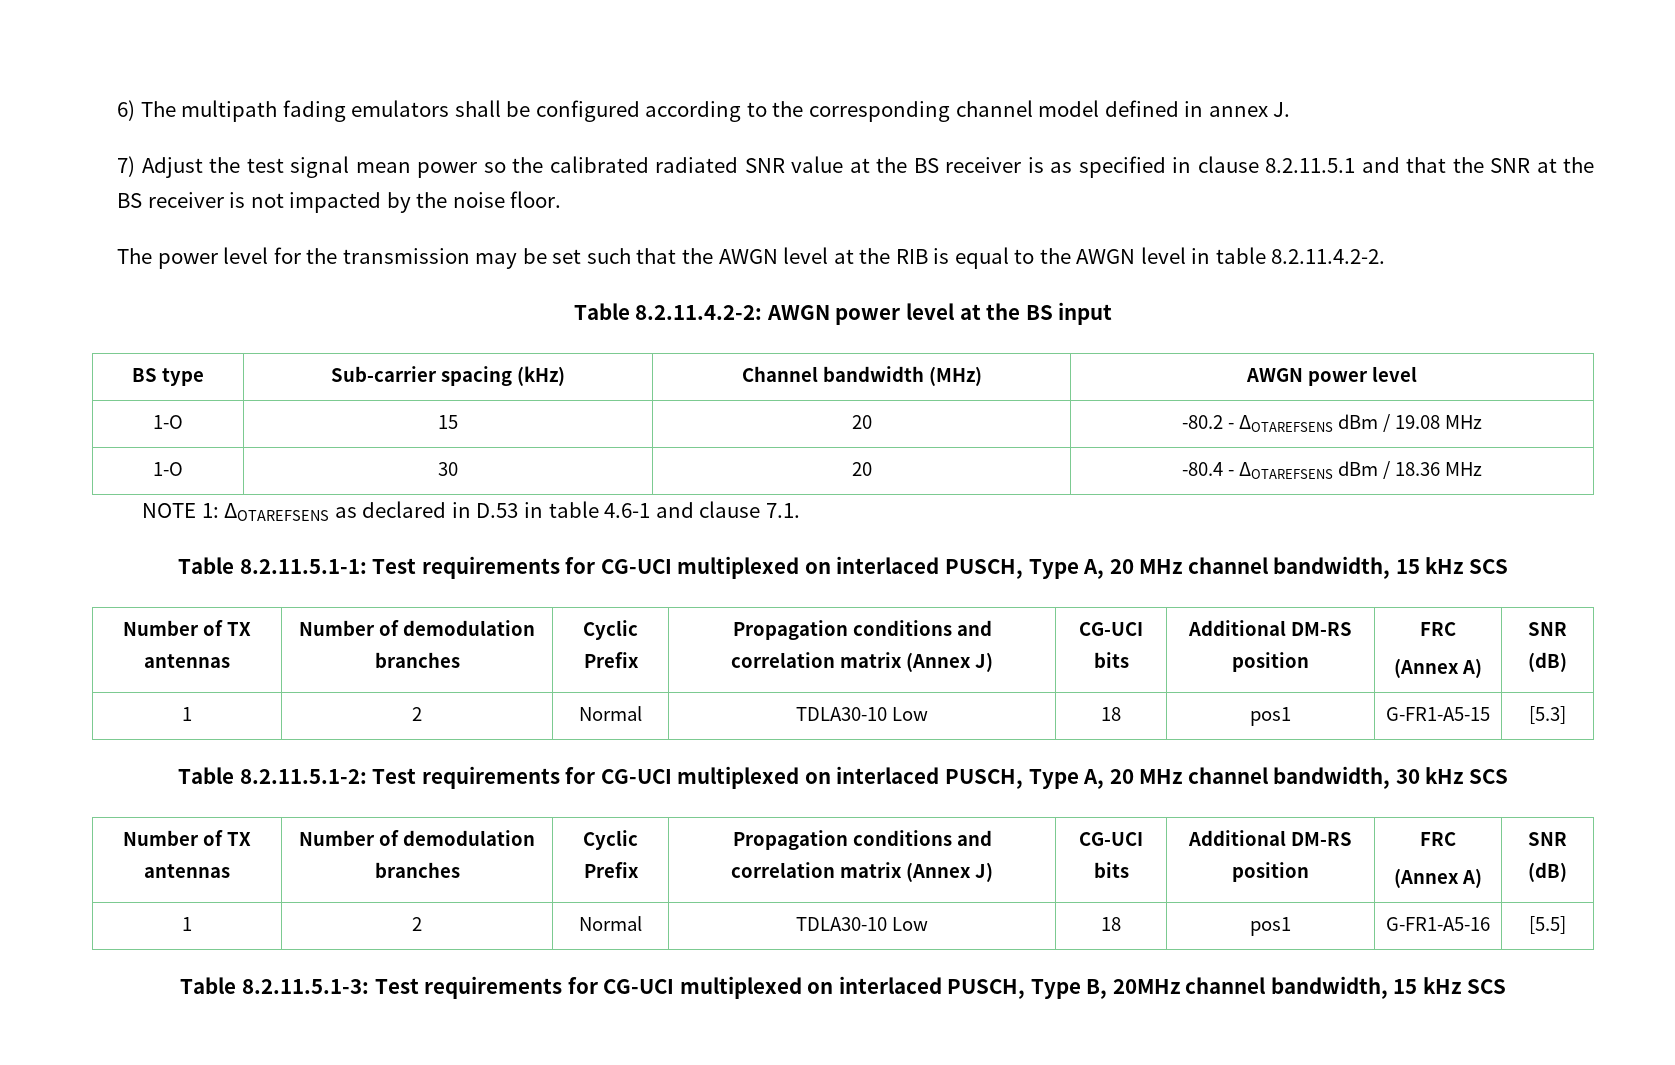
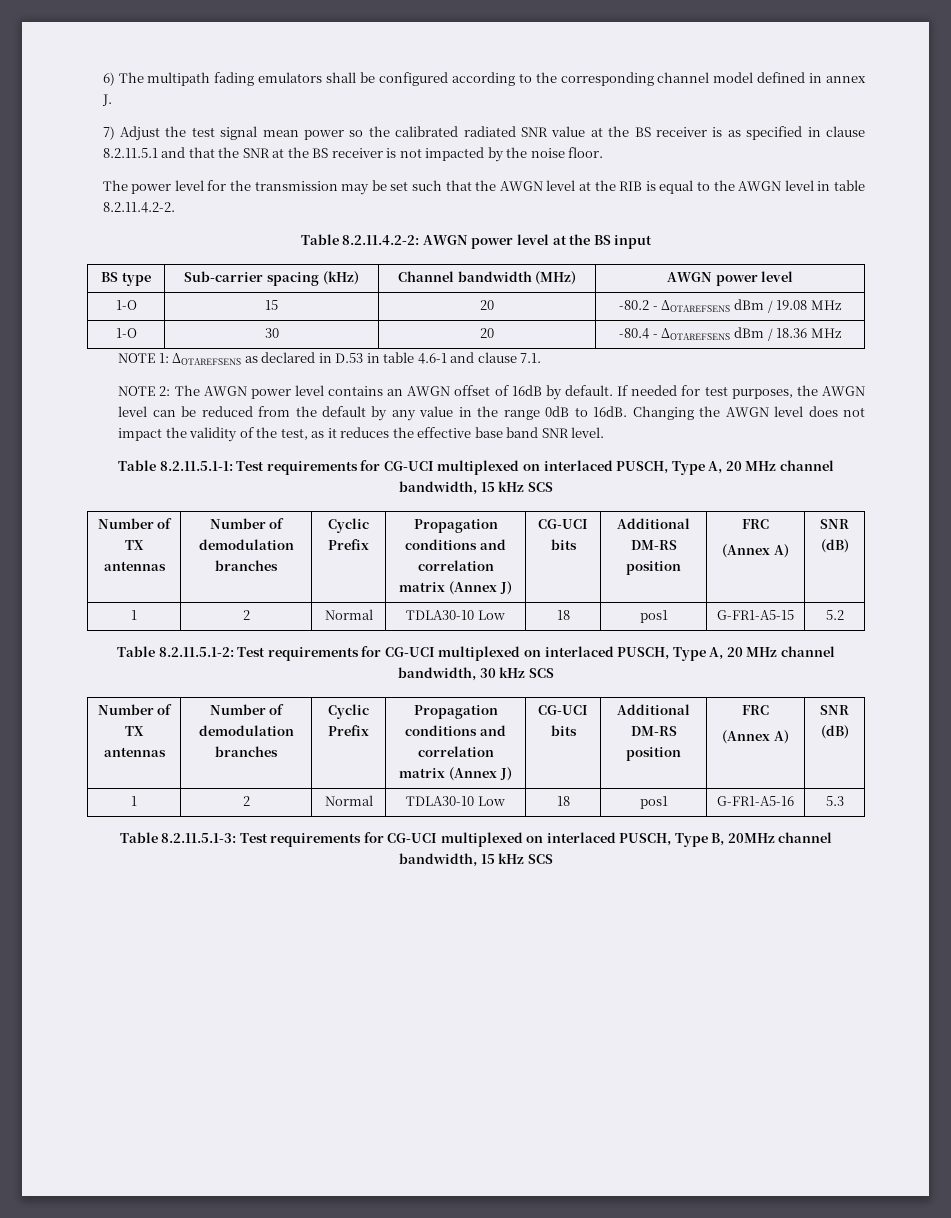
+ NOTE 2: The AWGN power level contains an AWGN offset of 16dB by default. If needed for test purposes, the AWGN level can be reduced from the default by any value in the range 0dB to 16dB. Changing the AWGN level does not impact the validity of the test, as it reduces the effective base band SNR level.
- 1 | 2 | Normal | TDLA30-10 Low | 18 | pos1 | G-FR1-A5-15 | [5.3]
+ 1 | 2 | Normal | TDLA30-10 Low | 18 | pos1 | G-FR1-A5-15 | 5.2
- 1 | 2 | Normal | TDLA30-10 Low | 18 | pos1 | G-FR1-A5-16 | [5.5]
+ 1 | 2 | Normal | TDLA30-10 Low | 18 | pos1 | G-FR1-A5-16 | 5.3

